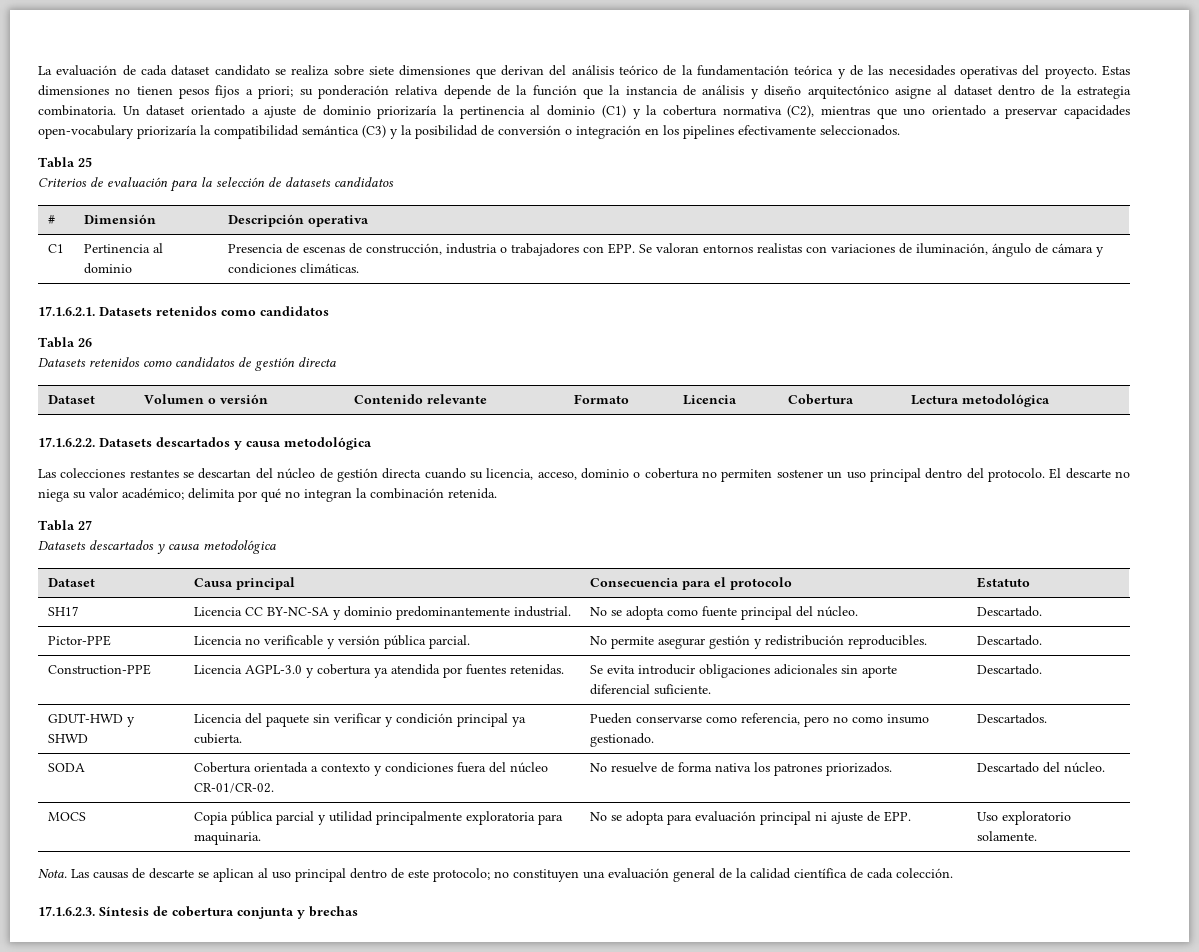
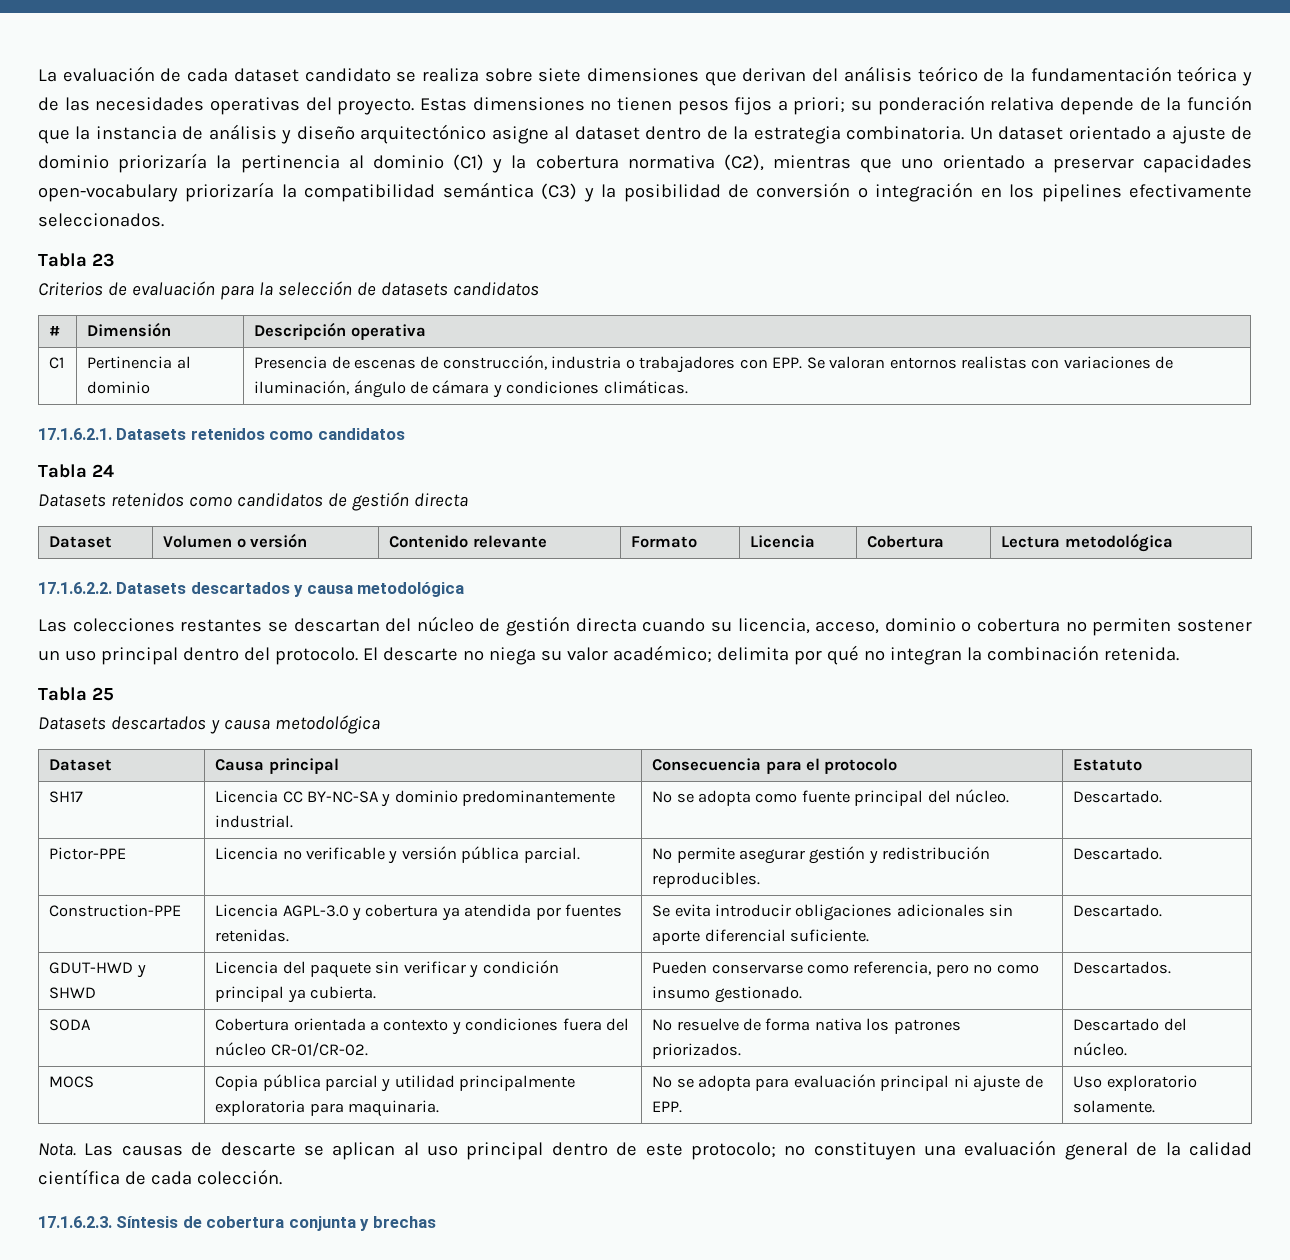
- Tabla 25
+ Tabla 23
- Tabla 26
+ Tabla 24
- Tabla 27
+ Tabla 25

